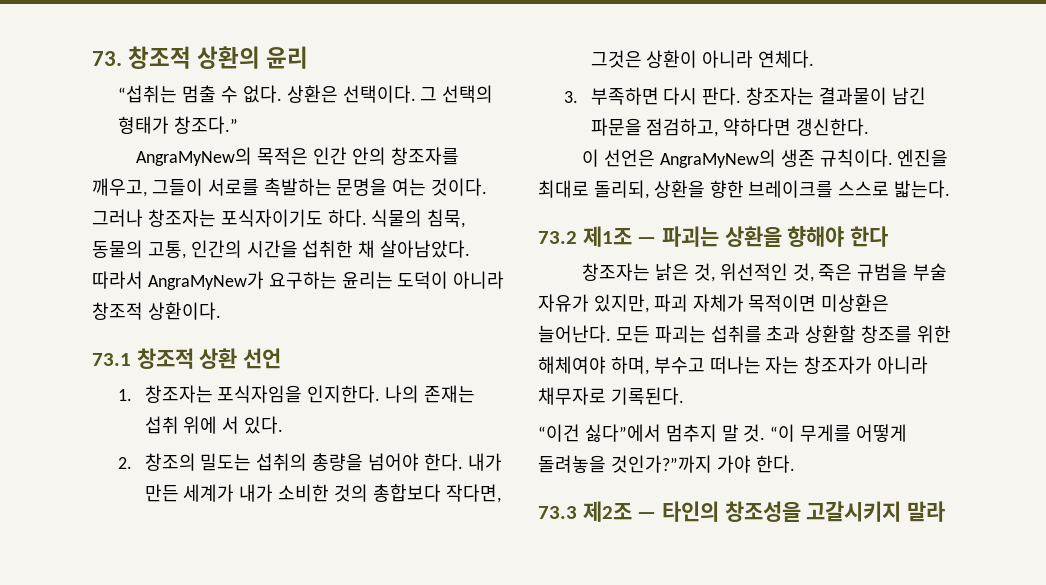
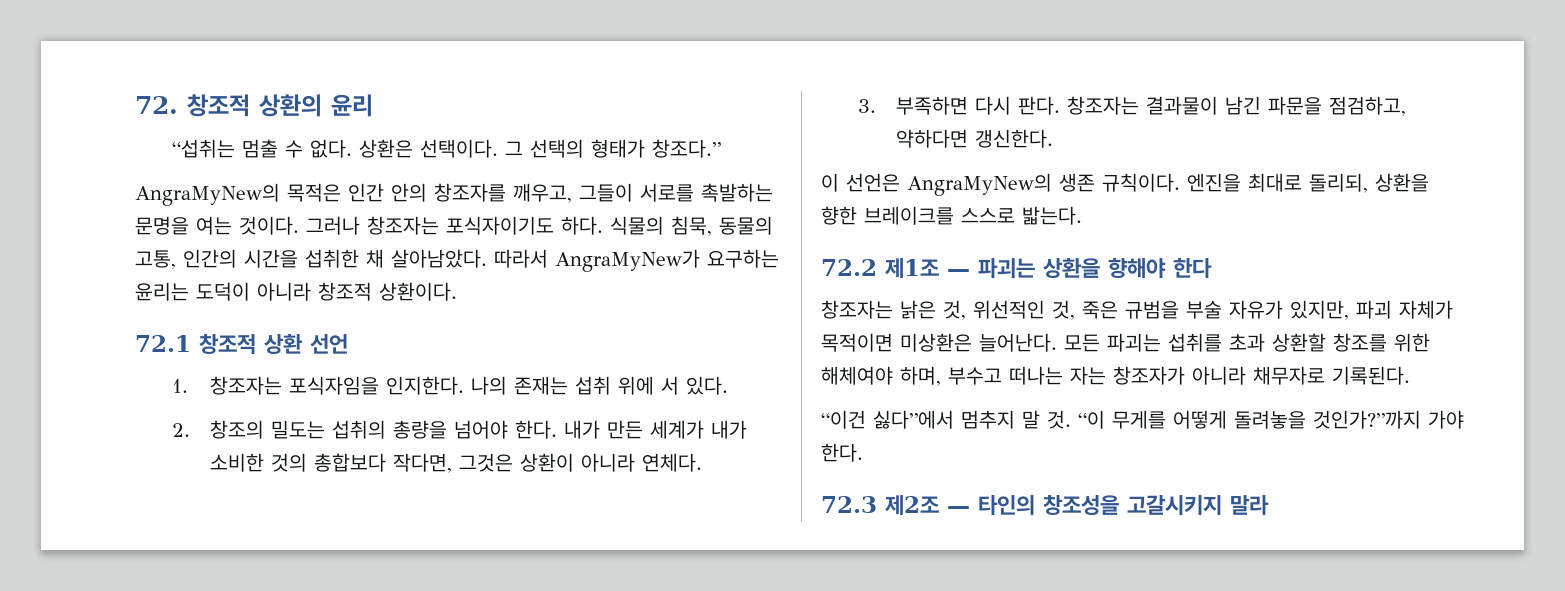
- 73. 창조적 상환의 윤리
+ 72. 창조적 상환의 윤리
- 73.1 창조적 상환 선언
+ 72.1 창조적 상환 선언
- 73.2 제1조 — 파괴는 상환을 향해야 한다
+ 72.2 제1조 — 파괴는 상환을 향해야 한다
- 73.3 제2조 — 타인의 창조성을 고갈시키지 말라
+ 72.3 제2조 — 타인의 창조성을 고갈시키지 말라

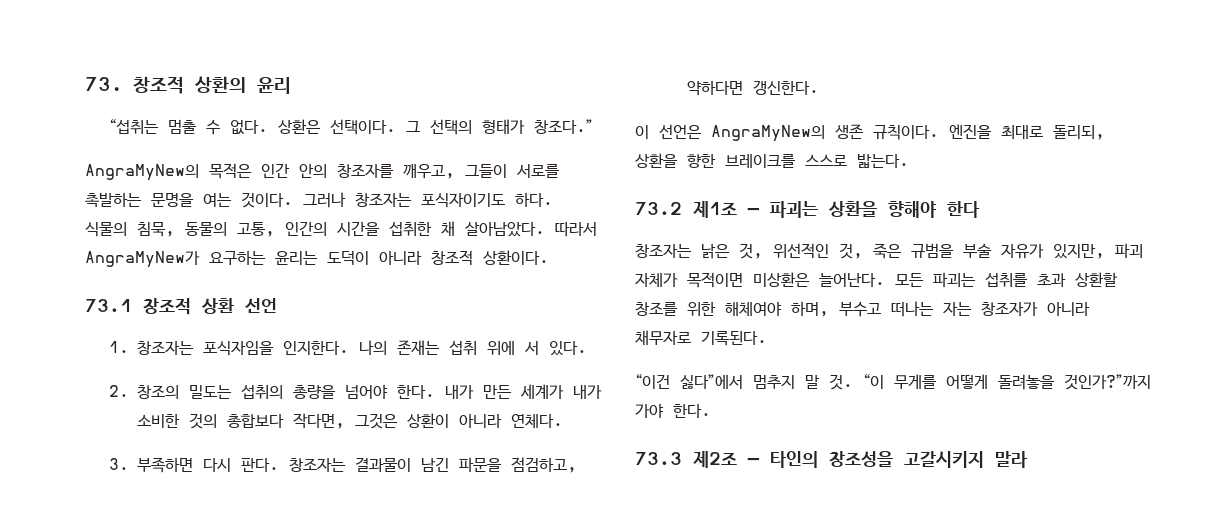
- 72. 창조적 상환의 윤리
+ 73. 창조적 상환의 윤리
- 72.1 창조적 상환 선언
+ 73.1 창조적 상환 선언
- 72.2 제1조 — 파괴는 상환을 향해야 한다
+ 73.2 제1조 — 파괴는 상환을 향해야 한다
- 72.3 제2조 — 타인의 창조성을 고갈시키지 말라
+ 73.3 제2조 — 타인의 창조성을 고갈시키지 말라

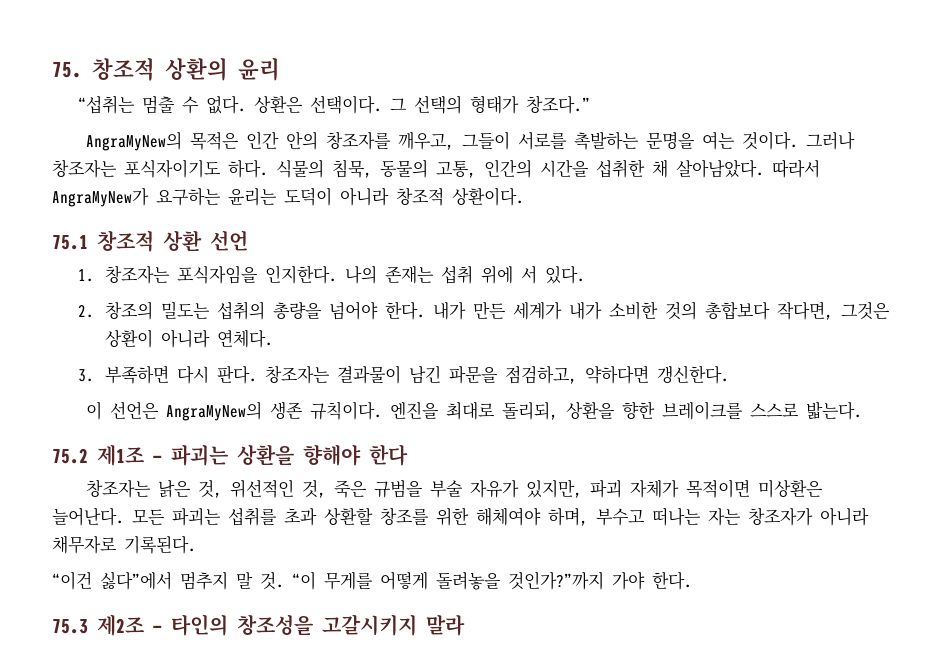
- 73. 창조적 상환의 윤리
+ 75. 창조적 상환의 윤리
- 73.1 창조적 상환 선언
+ 75.1 창조적 상환 선언
- 73.2 제1조 — 파괴는 상환을 향해야 한다
+ 75.2 제1조 — 파괴는 상환을 향해야 한다
- 73.3 제2조 — 타인의 창조성을 고갈시키지 말라
+ 75.3 제2조 — 타인의 창조성을 고갈시키지 말라

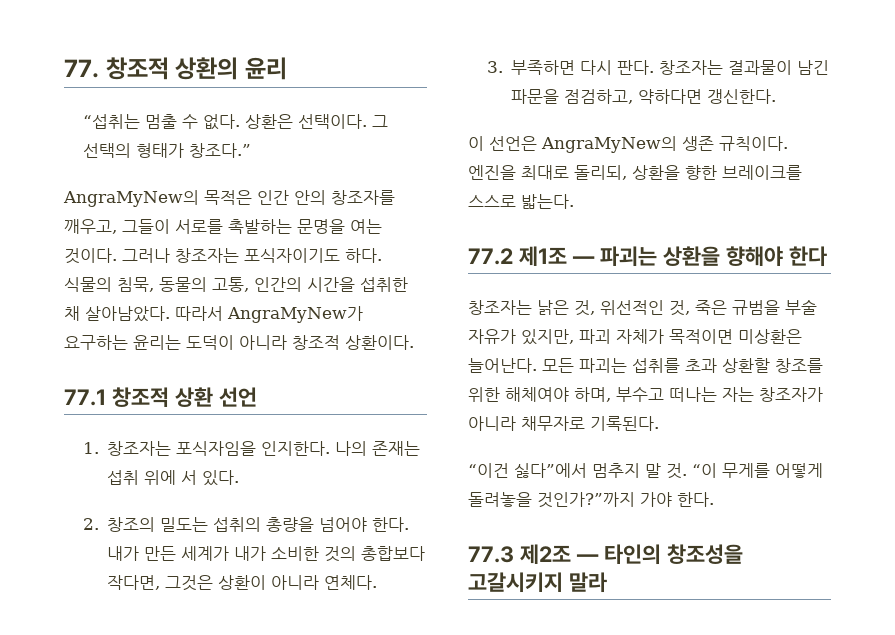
- 75. 창조적 상환의 윤리
+ 77. 창조적 상환의 윤리
- 75.1 창조적 상환 선언
+ 77.1 창조적 상환 선언
- 75.2 제1조 — 파괴는 상환을 향해야 한다
+ 77.2 제1조 — 파괴는 상환을 향해야 한다
- 75.3 제2조 — 타인의 창조성을 고갈시키지 말라
+ 77.3 제2조 — 타인의 창조성을 고갈시키지 말라

